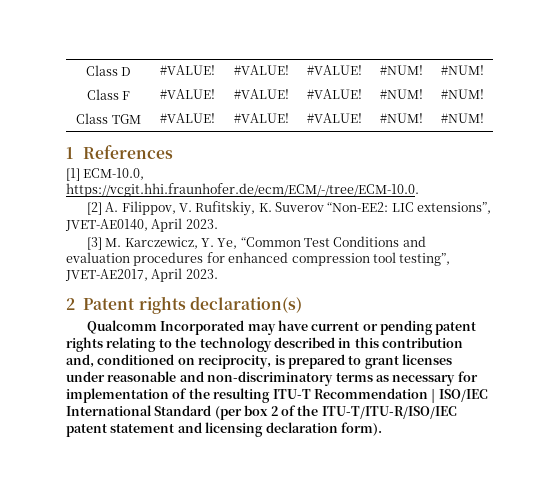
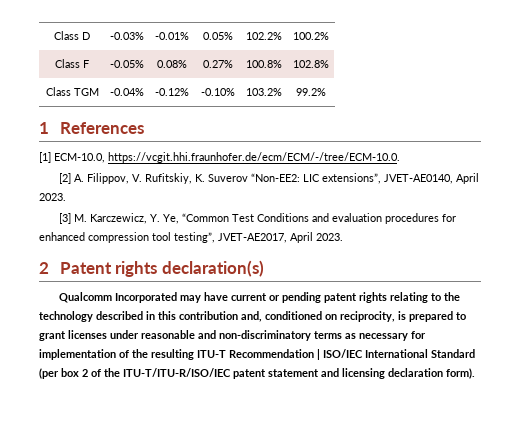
- Class D | #VALUE! | #VALUE! | #VALUE! | #NUM! | #NUM!
- Class F | #VALUE! | #VALUE! | #VALUE! | #NUM! | #NUM!
- Class TGM | #VALUE! | #VALUE! | #VALUE! | #NUM! | #NUM!
+ Class D | -0.03% | -0.01% | 0.05% | 102.2% | 100.2%
+ Class F | -0.05% | 0.08% | 0.27% | 100.8% | 102.8%
+ Class TGM | -0.04% | -0.12% | -0.10% | 103.2% | 99.2%

